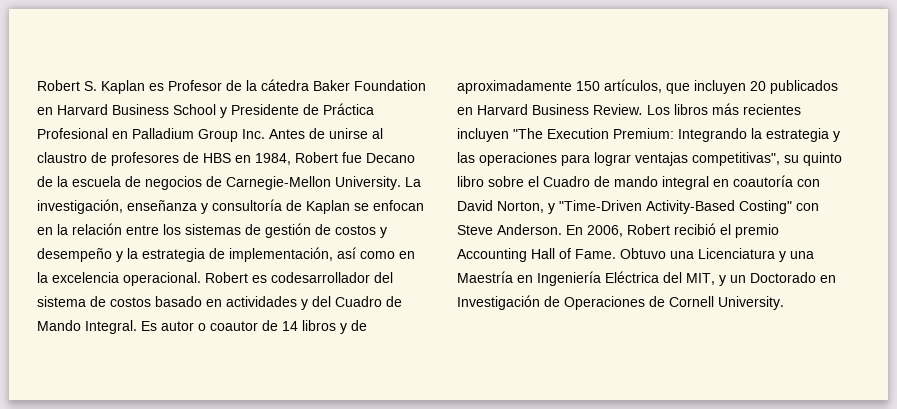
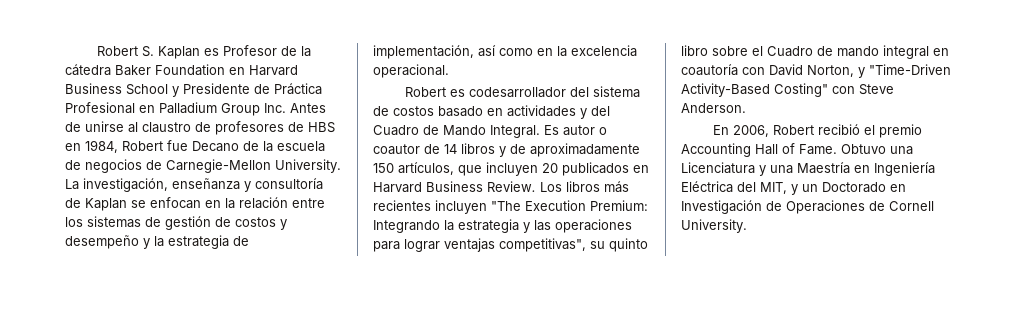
- La investigación, enseñanza y consultoría de Kaplan se enfocan en la relación entre los sistemas de gestión de costos y desempeño y la estrategia de implementación, así como en la excelencia operacional. Robert es codesarrollador del sistema de costos basado en actividades y del Cuadro de Mando Integral.
+ La investigación, enseñanza y consultoría de Kaplan se enfocan en la relación entre los sistemas de gestión de costos y desempeño y la estrategia de implementación, así como en la excelencia operacional.
+ Robert es codesarrollador del sistema de costos basado en actividades y del Cuadro de Mando Integral.
- Los libros más recientes incluyen "The Execution Premium: Integrando la estrategia y las operaciones para lograr ventajas competitivas", su quinto libro sobre el Cuadro de mando integral en coautoría con David Norton, y "Time-Driven Activity-Based Costing" con Steve Anderson. En 2006, Robert recibió el premio Accounting Hall of Fame.
+ Los libros más recientes incluyen "The Execution Premium: Integrando la estrategia y las operaciones para lograr ventajas competitivas", su quinto libro sobre el Cuadro de mando integral en coautoría con David Norton, y "Time-Driven Activity-Based Costing" con Steve Anderson.
+ En 2006, Robert recibió el premio Accounting Hall of Fame.

